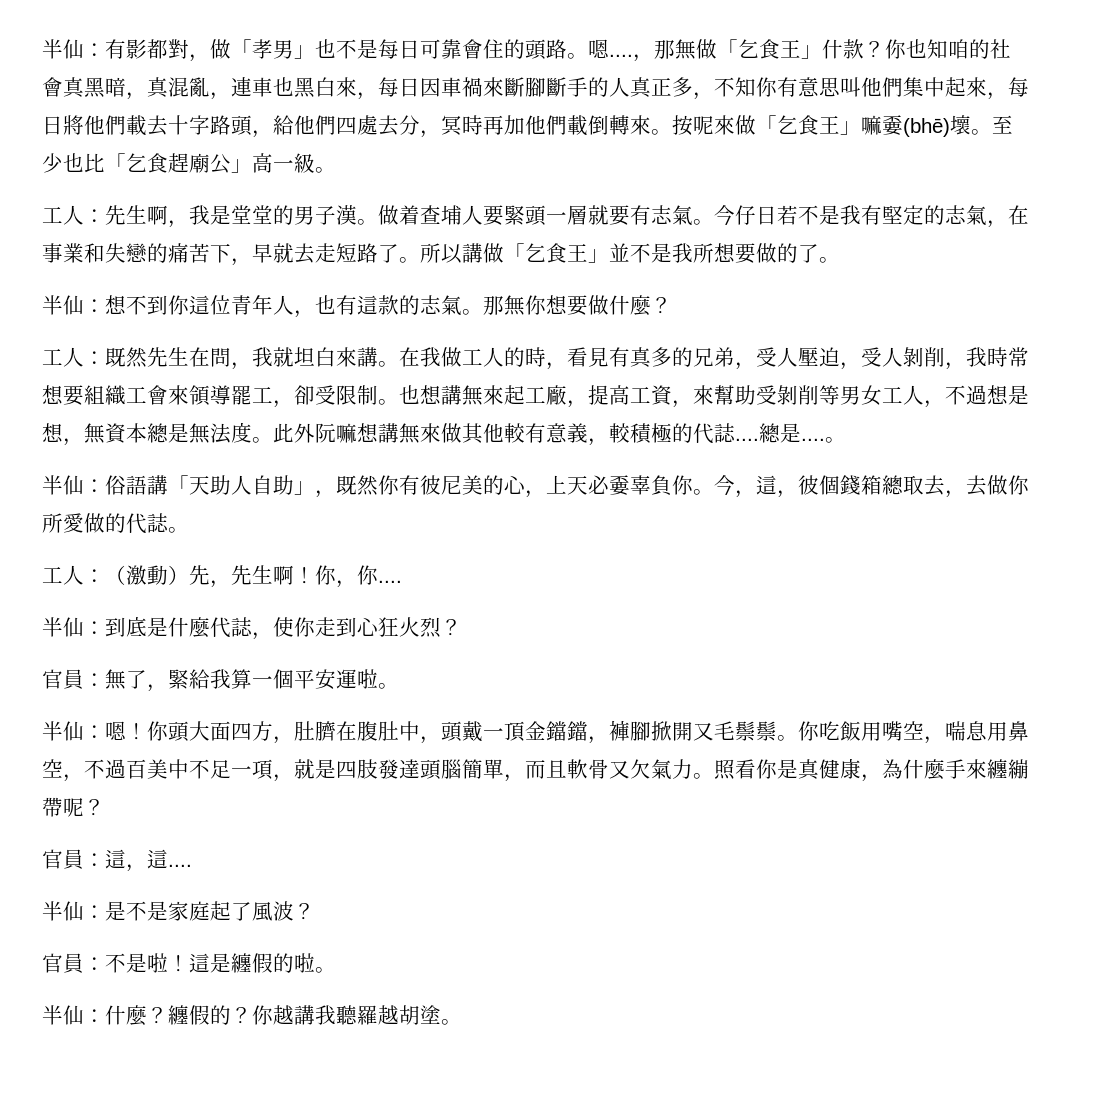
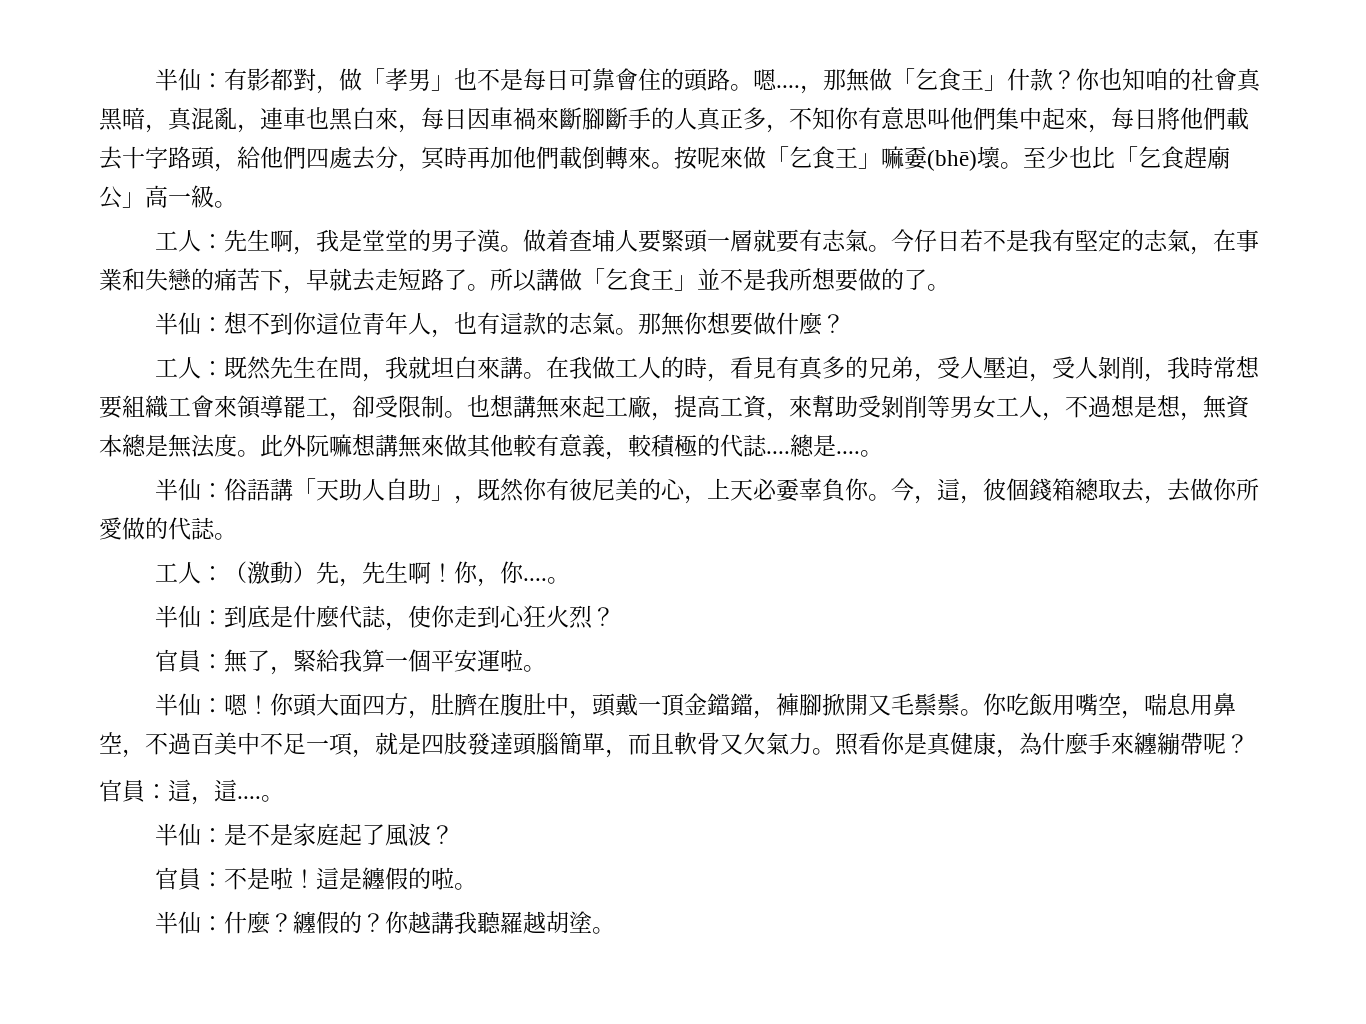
- 你，你....
+ 你，你....。
- 官員：這，這....
+ 官員：這，這....。

